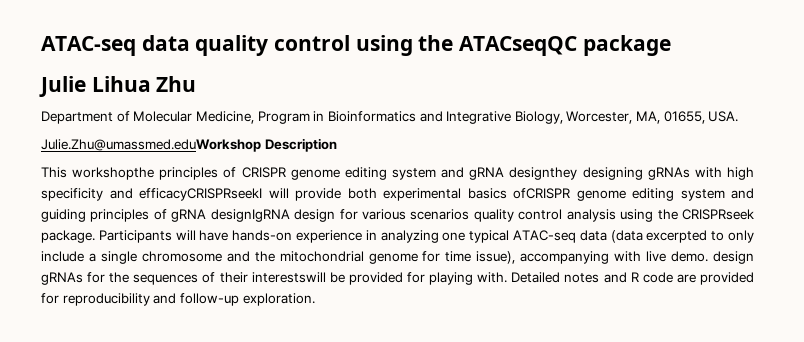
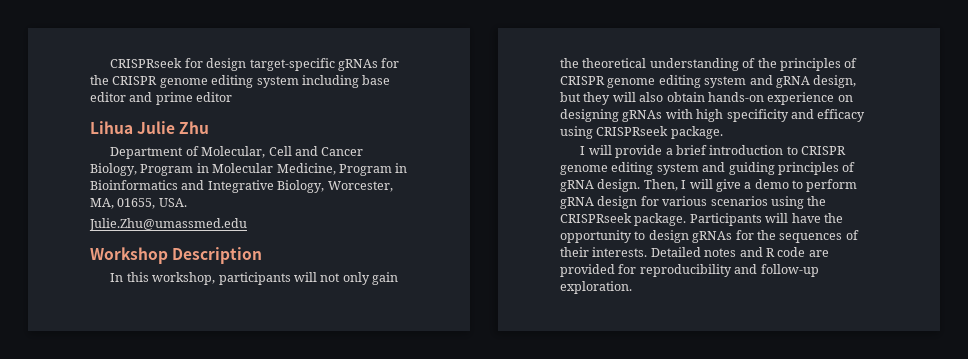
- ATAC-seq data quality control using the ATACseqQC package
- Julie Lihua Zhu
- Department of Molecular Medicine, Program in Bioinformatics and Integrative Biology, Worcester, MA, 01655, USA.
+ CRISPRseek for design target-specific gRNAs for the CRISPR genome editing system including base editor and prime editor
+ Lihua Julie Zhu
+ Department of Molecular, Cell and Cancer Biology, Program in Molecular Medicine, Program in Bioinformatics and Integrative Biology, Worcester, MA, 01655, USA.
- Julie.Zhu@umassmed.eduWorkshop Description
+ Julie.Zhu@umassmed.edu
+ Workshop Description
- This workshopthe principles of CRISPR genome editing system and gRNA designthey designing gRNAs with high specificity and efficacyCRISPRseekI will provide both experimental basics ofCRISPR genome editing system and guiding principles of gRNA designIgRNA design for various scenarios quality control analysis using the CRISPRseek package.
+ In this workshop, participants will not only gain the theoretical understanding of the principles of CRISPR genome editing system and gRNA design, but they will also obtain hands-on experience on designing gRNAs with high specificity and efficacy using CRISPRseek package.
+ I will provide a brief introduction to CRISPR genome editing system and guiding principles of gRNA design. Then, I will give a demo to perform gRNA design for various scenarios using the CRISPRseek package.
- Participants will have hands-on experience in analyzing one typical ATAC-seq data (data excerpted to only include a single chromosome and the mitochondrial genome for time issue), accompanying with live demo. design gRNAs for the sequences of their interestswill be provided for playing with.
+ Participants will have the opportunity to design gRNAs for the sequences of their interests.

